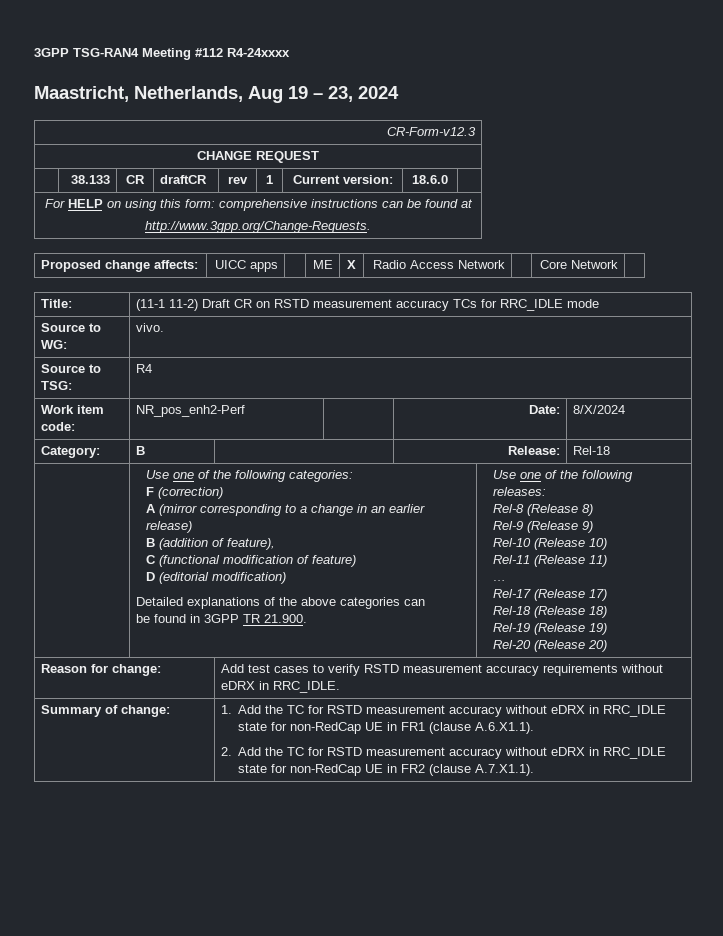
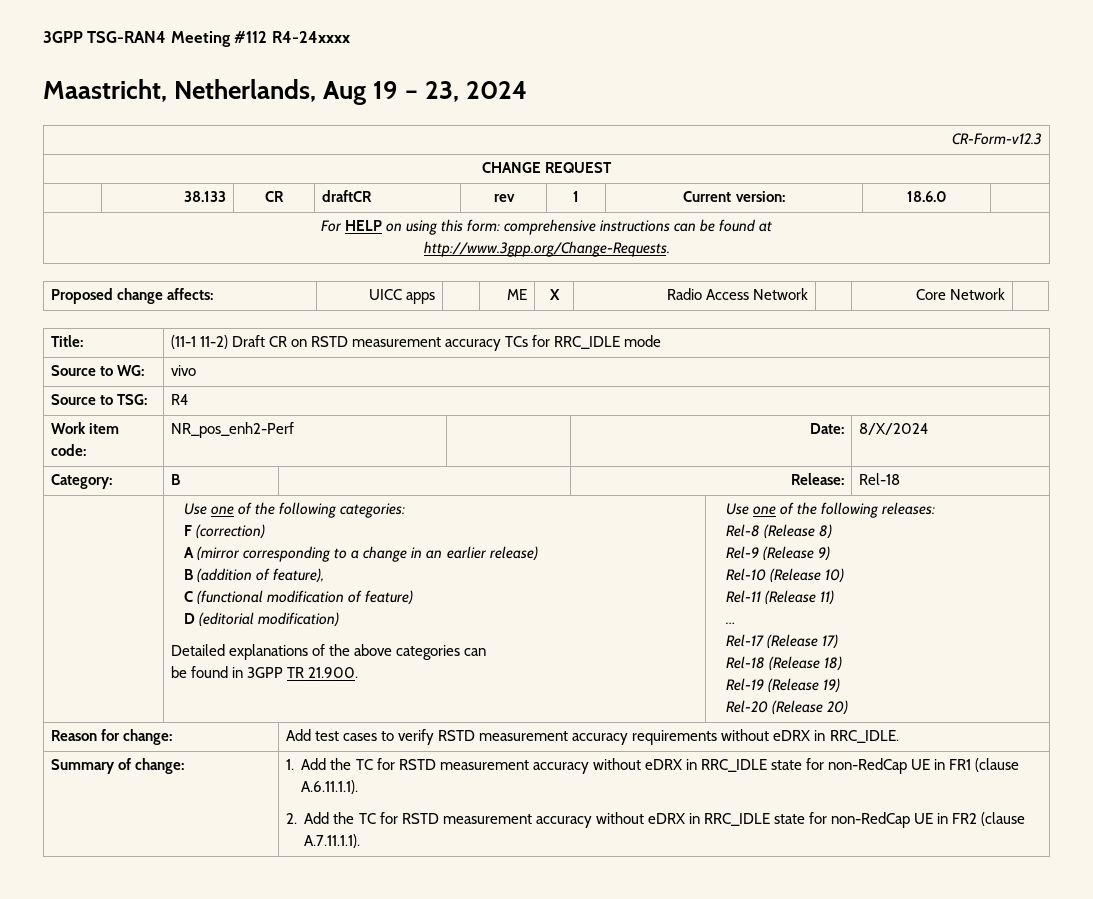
- Source to WG: | vivo.
+ Source to WG: | vivo
- 1. Add the TC for RSTD measurement accuracy without eDRX in RRC_IDLE state for non-RedCap UE in FR1 (clause A.6.X1.1).
+ 1. Add the TC for RSTD measurement accuracy without eDRX in RRC_IDLE state for non-RedCap UE in FR1 (clause A.6.11.1.1).
- 2. Add the TC for RSTD measurement accuracy without eDRX in RRC_IDLE state for non-RedCap UE in FR2 (clause A.7.X1.1).
+ 2. Add the TC for RSTD measurement accuracy without eDRX in RRC_IDLE state for non-RedCap UE in FR2 (clause A.7.11.1.1).

